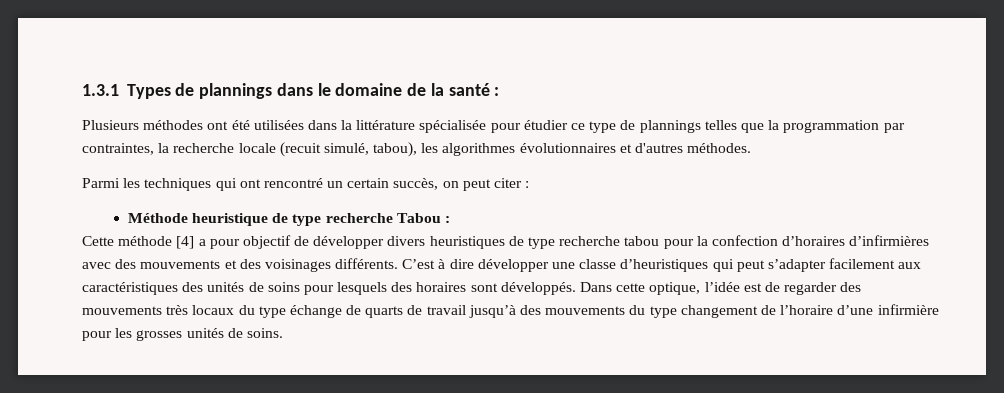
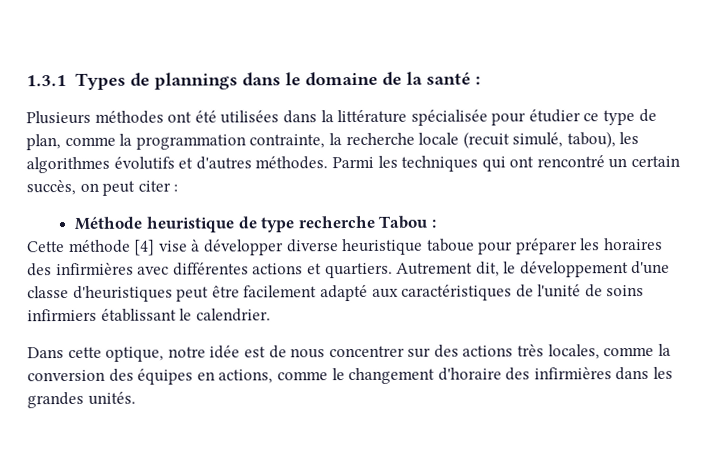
- Plusieurs méthodes ont été utilisées dans la littérature spécialisée pour étudier ce type de plannings telles que la programmation par contraintes, la recherche locale (recuit simulé, tabou), les algorithmes évolutionnaires et d'autres méthodes.
- Parmi les techniques qui ont rencontré un certain succès, on peut citer :
+ Plusieurs méthodes ont été utilisées dans la littérature spécialisée pour étudier ce type de plan, comme la programmation contrainte, la recherche locale (recuit simulé, tabou), les algorithmes évolutifs et d'autres méthodes. Parmi les techniques qui ont rencontré un certain succès, on peut citer :
- Cette méthode [4] a pour objectif de développer divers heuristiques de type recherche tabou pour la confection d’horaires d’infirmières avec des mouvements et des voisinages différents. C’est à dire développer une classe d’heuristiques qui peut s’adapter facilement aux caractéristiques des unités de soins pour lesquels des horaires sont développés. Dans cette optique, l’idée est de regarder des mouvements très locaux du type échange de quarts de travail jusqu’à des mouvements du type changement de l’horaire d’une infirmière pour les grosses unités de soins.
+ Cette méthode [4] vise à développer diverse heuristique taboue pour préparer les horaires des infirmières avec différentes actions et quartiers. Autrement dit, le développement d'une classe d'heuristiques peut être facilement adapté aux caractéristiques de l'unité de soins infirmiers établissant le calendrier.
+ Dans cette optique, notre idée est de nous concentrer sur des actions très locales, comme la conversion des équipes en actions, comme le changement d'horaire des infirmières dans les grandes unités.

